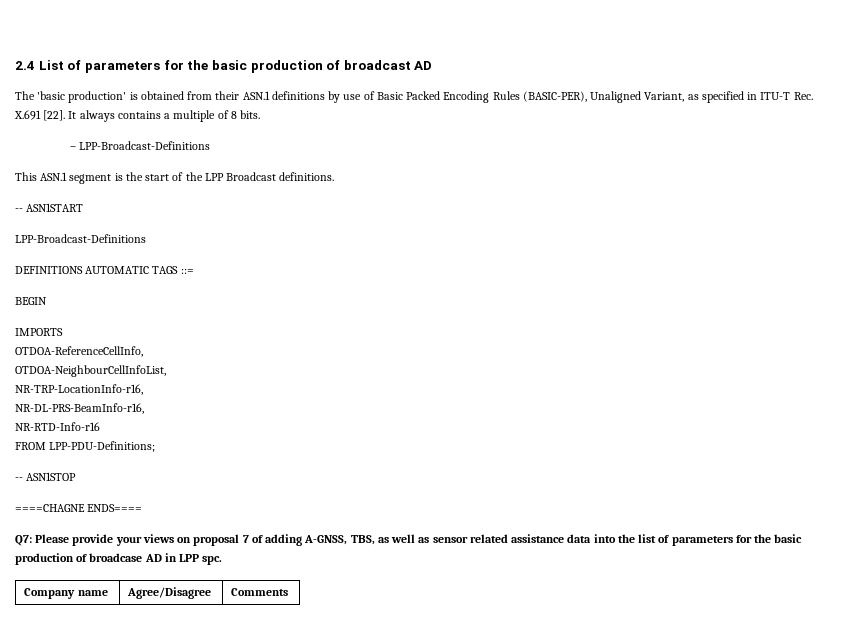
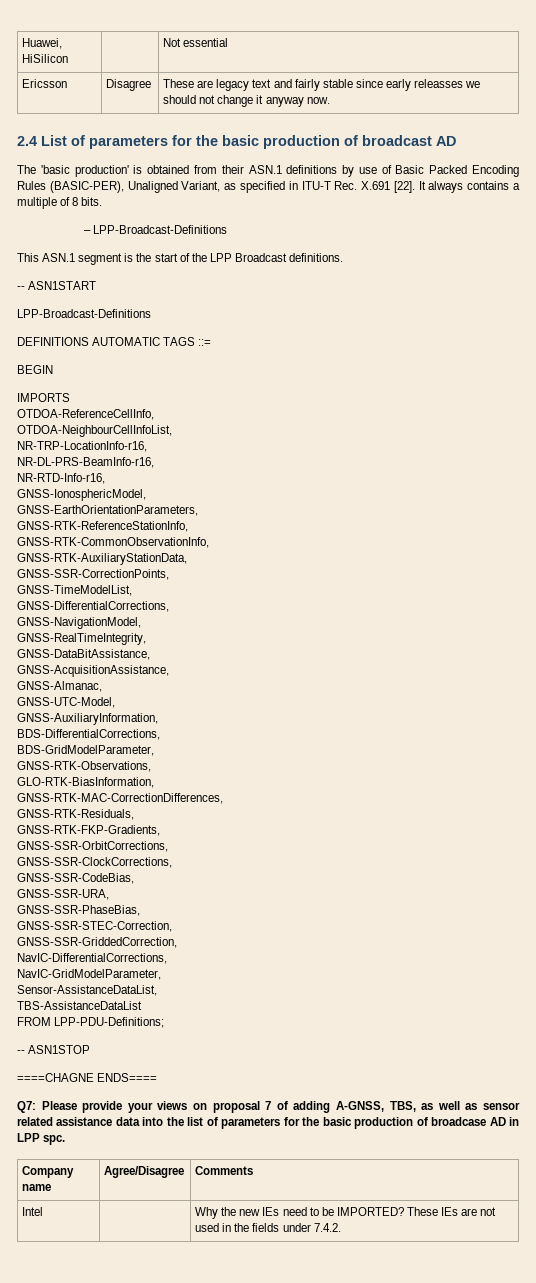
+ Huawei, HiSilicon | | Not essential
+ Ericsson | Disagree | These are legacy text and fairly stable since early releasses we should not change it anyway now.
- NR-RTD-Info-r16
+ NR-RTD-Info-r16,
+ GNSS-IonosphericModel,
+ GNSS-EarthOrientationParameters,
+ GNSS-RTK-ReferenceStationInfo,
+ GNSS-RTK-CommonObservationInfo,
+ GNSS-RTK-AuxiliaryStationData,
+ GNSS-SSR-CorrectionPoints,
+ GNSS-TimeModelList,
+ GNSS-DifferentialCorrections,
+ GNSS-NavigationModel,
+ GNSS-RealTimeIntegrity,
+ GNSS-DataBitAssistance,
+ GNSS-AcquisitionAssistance,
+ GNSS-Almanac,
+ GNSS-UTC-Model,
+ GNSS-AuxiliaryInformation,
+ BDS-DifferentialCorrections,
+ BDS-GridModelParameter,
+ GNSS-RTK-Observations,
+ GLO-RTK-BiasInformation,
+ GNSS-RTK-MAC-CorrectionDifferences,
+ GNSS-RTK-Residuals,
+ GNSS-RTK-FKP-Gradients,
+ GNSS-SSR-OrbitCorrections,
+ GNSS-SSR-ClockCorrections,
+ GNSS-SSR-CodeBias,
+ GNSS-SSR-URA,
+ GNSS-SSR-PhaseBias,
+ GNSS-SSR-STEC-Correction,
+ GNSS-SSR-GriddedCorrection,
+ NavIC-DifferentialCorrections,
+ NavIC-GridModelParameter,
+ Sensor-AssistanceDataList,
+ TBS-AssistanceDataList
+ Intel | | Why the new IEs need to be IMPORTED? These IEs are not used in the fields under 7.4.2.

